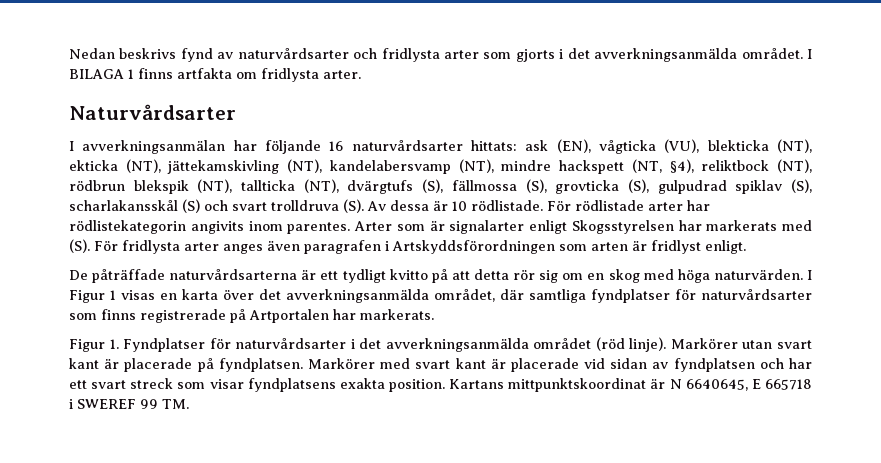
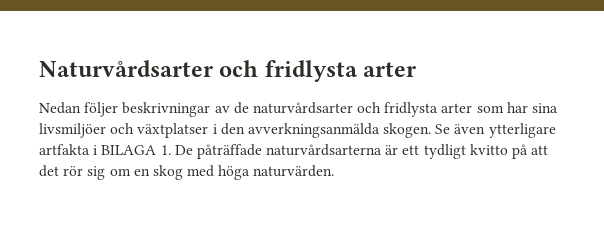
- Nedan beskrivs fynd av naturvårdsarter och fridlysta arter som gjorts i det avverkningsanmälda området. I BILAGA 1 finns artfakta om fridlysta arter.
- Naturvårdsarter
- I avverkningsanmälan har följande 16 naturvårdsarter hittats: ask (EN), vågticka (VU), blekticka (NT), ekticka (NT), jättekamskivling (NT), kandelabersvamp (NT), mindre hackspett (NT, §4), reliktbock (NT), rödbrun blekspik (NT), tallticka (NT), dvärgtufs (S), fällmossa (S), grovticka (S), gulpudrad spiklav (S), scharlakansskål (S) och svart trolldruva (S). Av dessa är 10 rödlistade. För rödlistade arter har rödlistekategorin angivits inom parentes. Arter som är signalarter enligt Skogsstyrelsen har markerats med (S). För fridlysta arter anges även paragrafen i Artskyddsförordningen som arten är fridlyst enligt.
- De påträffade naturvårdsarterna är ett tydligt kvitto på att detta rör sig om en skog med höga naturvärden. I Figur 1 visas en karta över det avverkningsanmälda området, där samtliga fyndplatser för naturvårdsarter som finns registrerade på Artportalen har markerats.
- Figur 1. Fyndplatser för naturvårdsarter i det avverkningsanmälda området (röd linje). Markörer utan svart kant är placerade på fyndplatsen. Markörer med svart kant är placerade vid sidan av fyndplatsen och har ett svart streck som visar fyndplatsens exakta position. Kartans mittpunktskoordinat är N 6640645, E 665718 i SWEREF 99 TM.
+ Naturvårdsarter och fridlysta arter
+ Nedan följer beskrivningar av de naturvårdsarter och fridlysta arter som har sina livsmiljöer och växtplatser i den avverkningsanmälda skogen. Se även ytterligare artfakta i BILAGA 1. De påträffade naturvårdsarterna är ett tydligt kvitto på att det rör sig om en skog med höga naturvärden.

